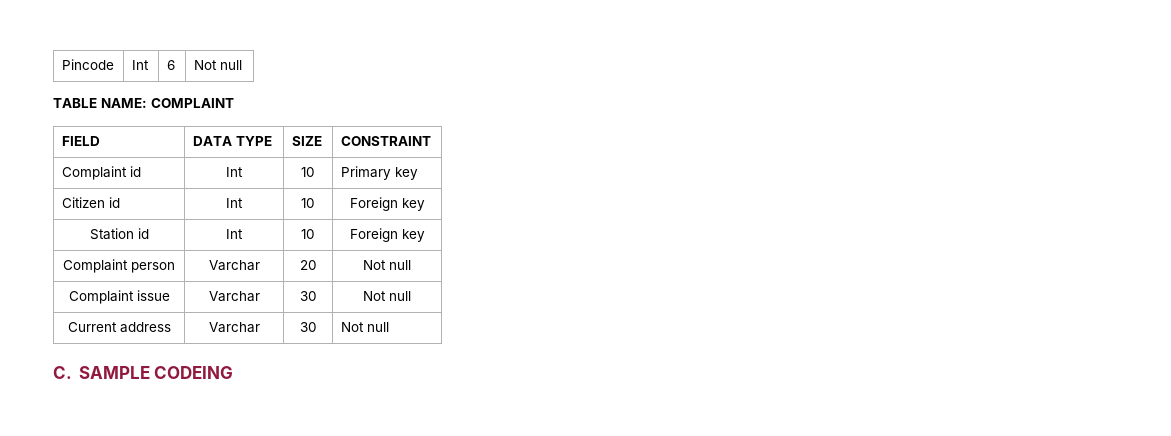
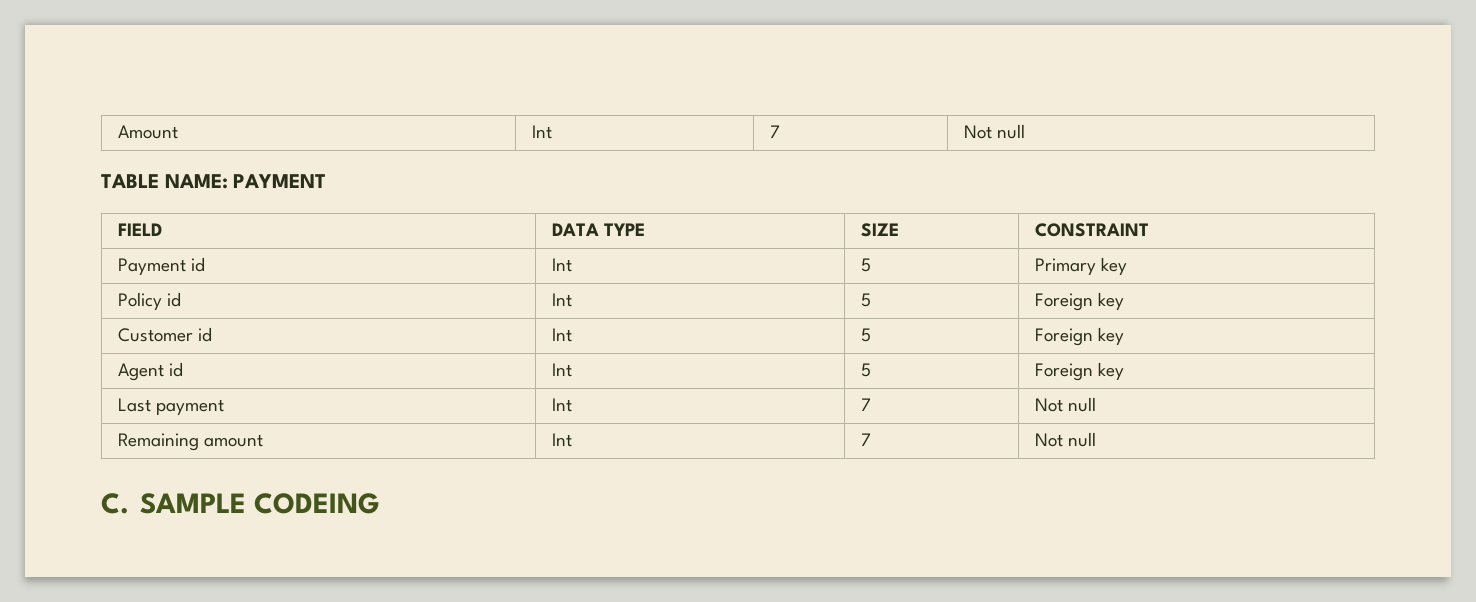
- Pincode | Int | 6 | Not null
+ Amount | Int | 7 | Not null
- TABLE NAME: COMPLAINT
+ TABLE NAME: PAYMENT
- Complaint id | Int | 10 | Primary key
+ Payment id | Int | 5 | Primary key
- Citizen id | Int | 10 | Foreign key
- Station id | Int | 10 | Foreign key
- Complaint person | Varchar | 20 | Not null
- Complaint issue | Varchar | 30 | Not null
- Current address | Varchar | 30 | Not null
+ Policy id | Int | 5 | Foreign key
+ Customer id | Int | 5 | Foreign key
+ Agent id | Int | 5 | Foreign key
+ Last payment | Int | 7 | Not null
+ Remaining amount | Int | 7 | Not null

